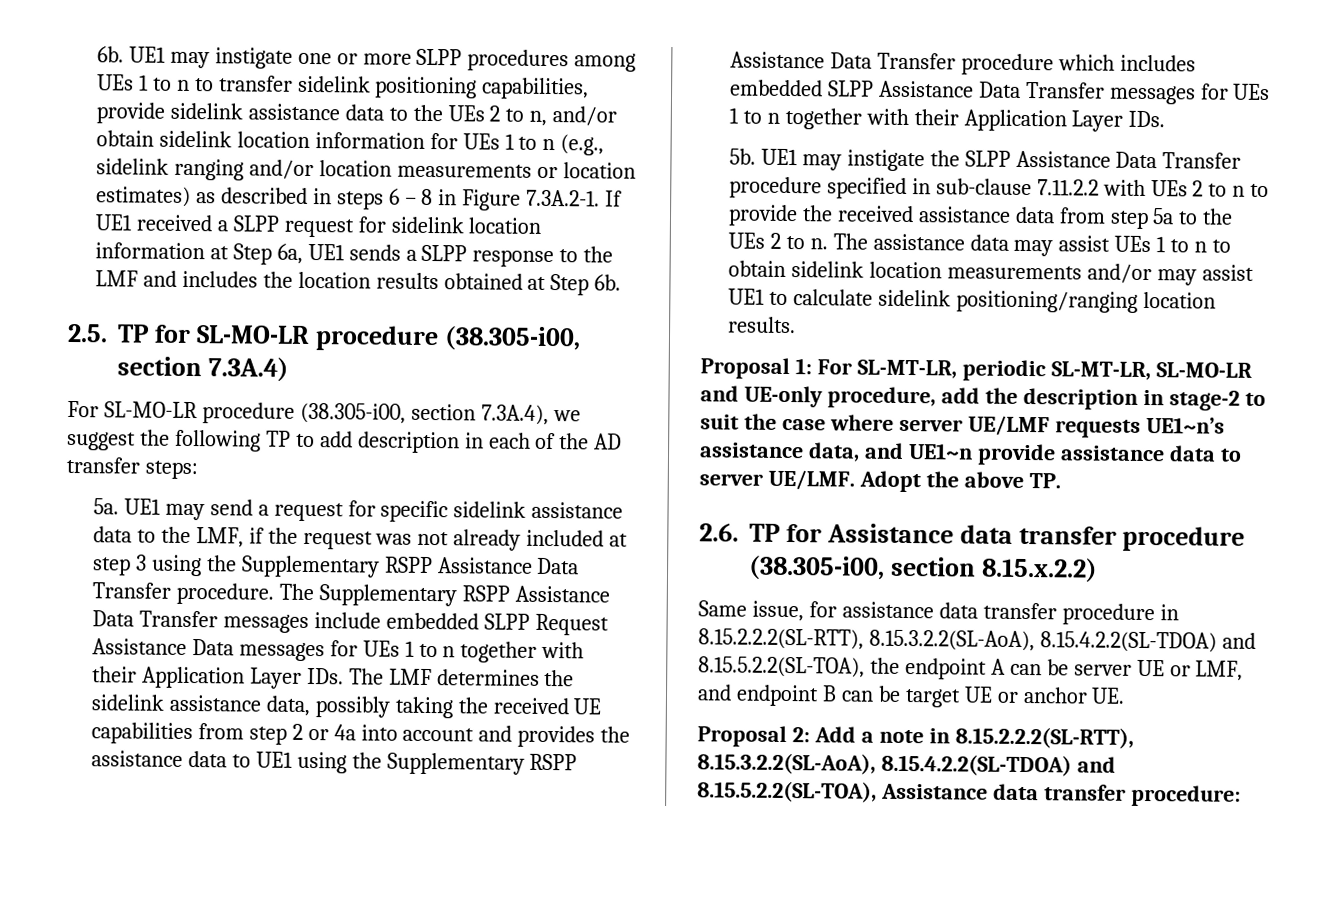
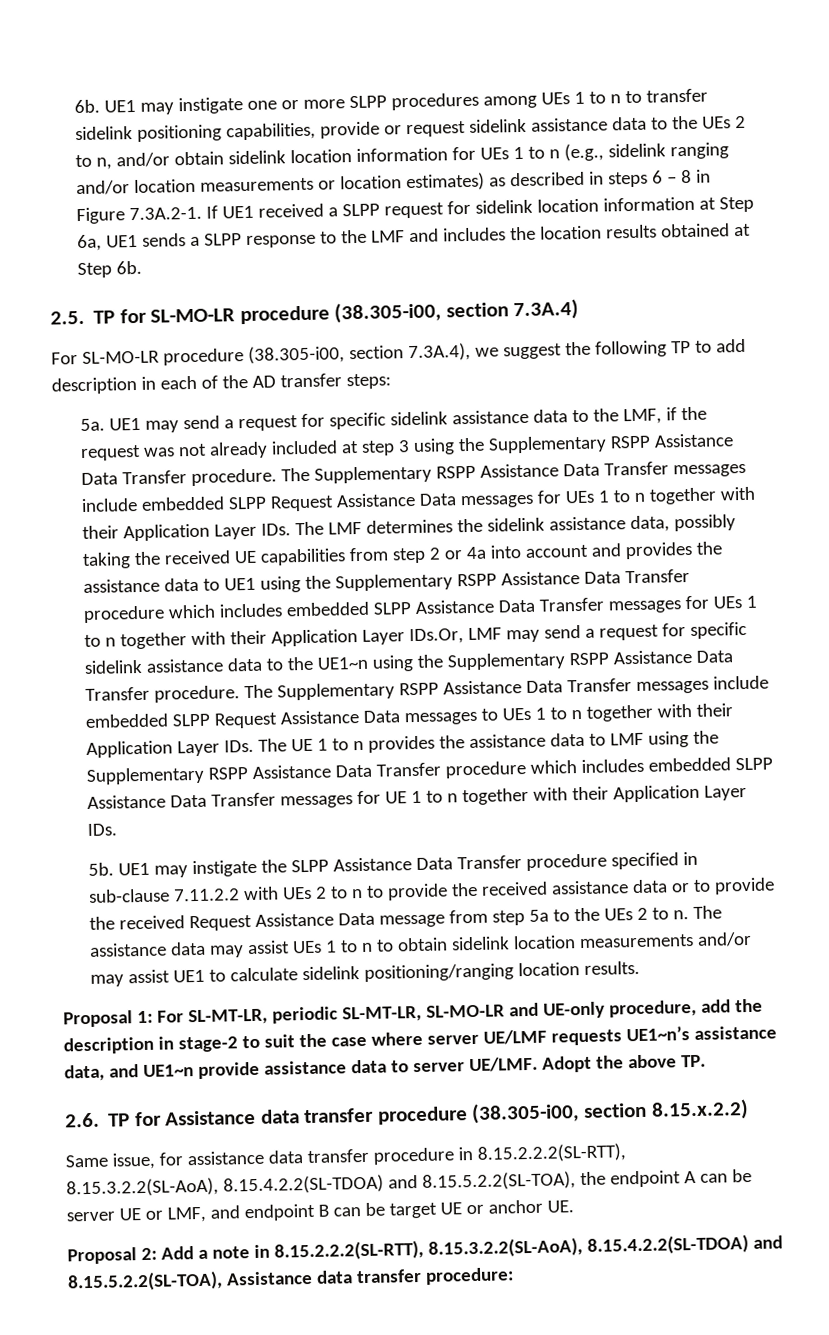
- UE1 may instigate one or more SLPP procedures among UEs 1 to n to transfer sidelink positioning capabilities, provide sidelink assistance data to the UEs 2 to n, and/or obtain sidelink location information for UEs 1 to n (e.g., sidelink ranging and/or location measurements or location estimates) as described in steps 6 – 8 in Figure 7.3A.2-1. If UE1 received a SLPP request for sidelink location information at Step 6a, UE1 sends a SLPP response to the LMF and includes the location results obtained at Step 6b.
+ UE1 may instigate one or more SLPP procedures among UEs 1 to n to transfer sidelink positioning capabilities, provide or request sidelink assistance data to the UEs 2 to n, and/or obtain sidelink location information for UEs 1 to n (e.g., sidelink ranging and/or location measurements or location estimates) as described in steps 6 – 8 in Figure 7.3A.2-1. If UE1 received a SLPP request for sidelink location information at Step 6a, UE1 sends a SLPP response to the LMF and includes the location results obtained at Step 6b.
- The Supplementary RSPP Assistance Data Transfer messages include embedded SLPP Request Assistance Data messages for UEs 1 to n together with their Application Layer IDs. The LMF determines the sidelink assistance data, possibly taking the received UE capabilities from step 2 or 4a into account and provides the assistance data to UE1 using the Supplementary RSPP Assistance Data Transfer procedure which includes embedded SLPP Assistance Data Transfer messages for UEs 1 to n together with their Application Layer IDs.
+ The Supplementary RSPP Assistance Data Transfer messages include embedded SLPP Request Assistance Data messages for UEs 1 to n together with their Application Layer IDs. The LMF determines the sidelink assistance data, possibly taking the received UE capabilities from step 2 or 4a into account and provides the assistance data to UE1 using the Supplementary RSPP Assistance Data Transfer procedure which includes embedded SLPP Assistance Data Transfer messages for UEs 1 to n together with their Application Layer IDs.Or, LMF may send a request for specific sidelink assistance data to the UE1~n using the Supplementary RSPP Assistance Data Transfer procedure. The Supplementary RSPP Assistance Data Transfer messages include embedded SLPP Request Assistance Data messages to UEs 1 to n together with their Application Layer IDs. The UE 1 to n provides the assistance data to LMF using the Supplementary RSPP Assistance Data Transfer procedure which includes embedded SLPP Assistance Data Transfer messages for UE 1 to n together with their Application Layer IDs.
- UE1 may instigate the SLPP Assistance Data Transfer procedure specified in sub-clause 7.11.2.2 with UEs 2 to n to provide the received assistance data from step 5a to the UEs 2 to n.
+ UE1 may instigate the SLPP Assistance Data Transfer procedure specified in sub-clause 7.11.2.2 with UEs 2 to n to provide the received assistance data or to provide the received Request Assistance Data message from step 5a to the UEs 2 to n.

